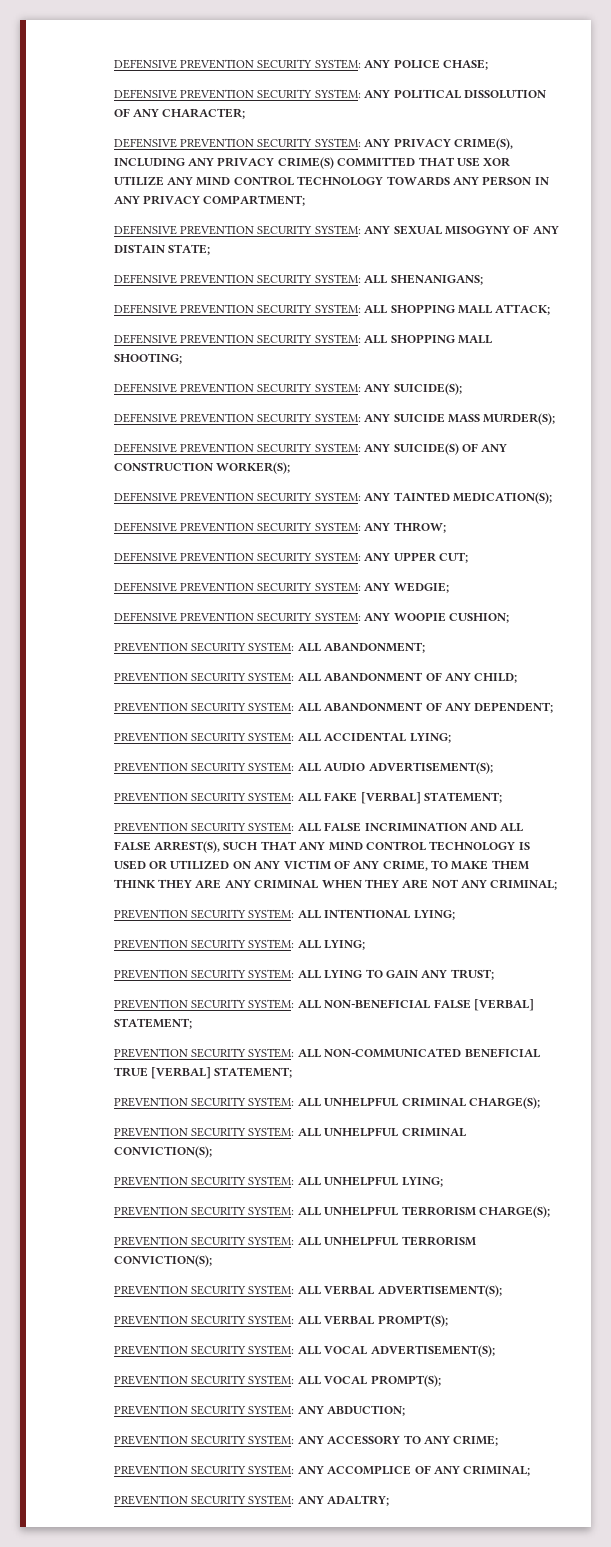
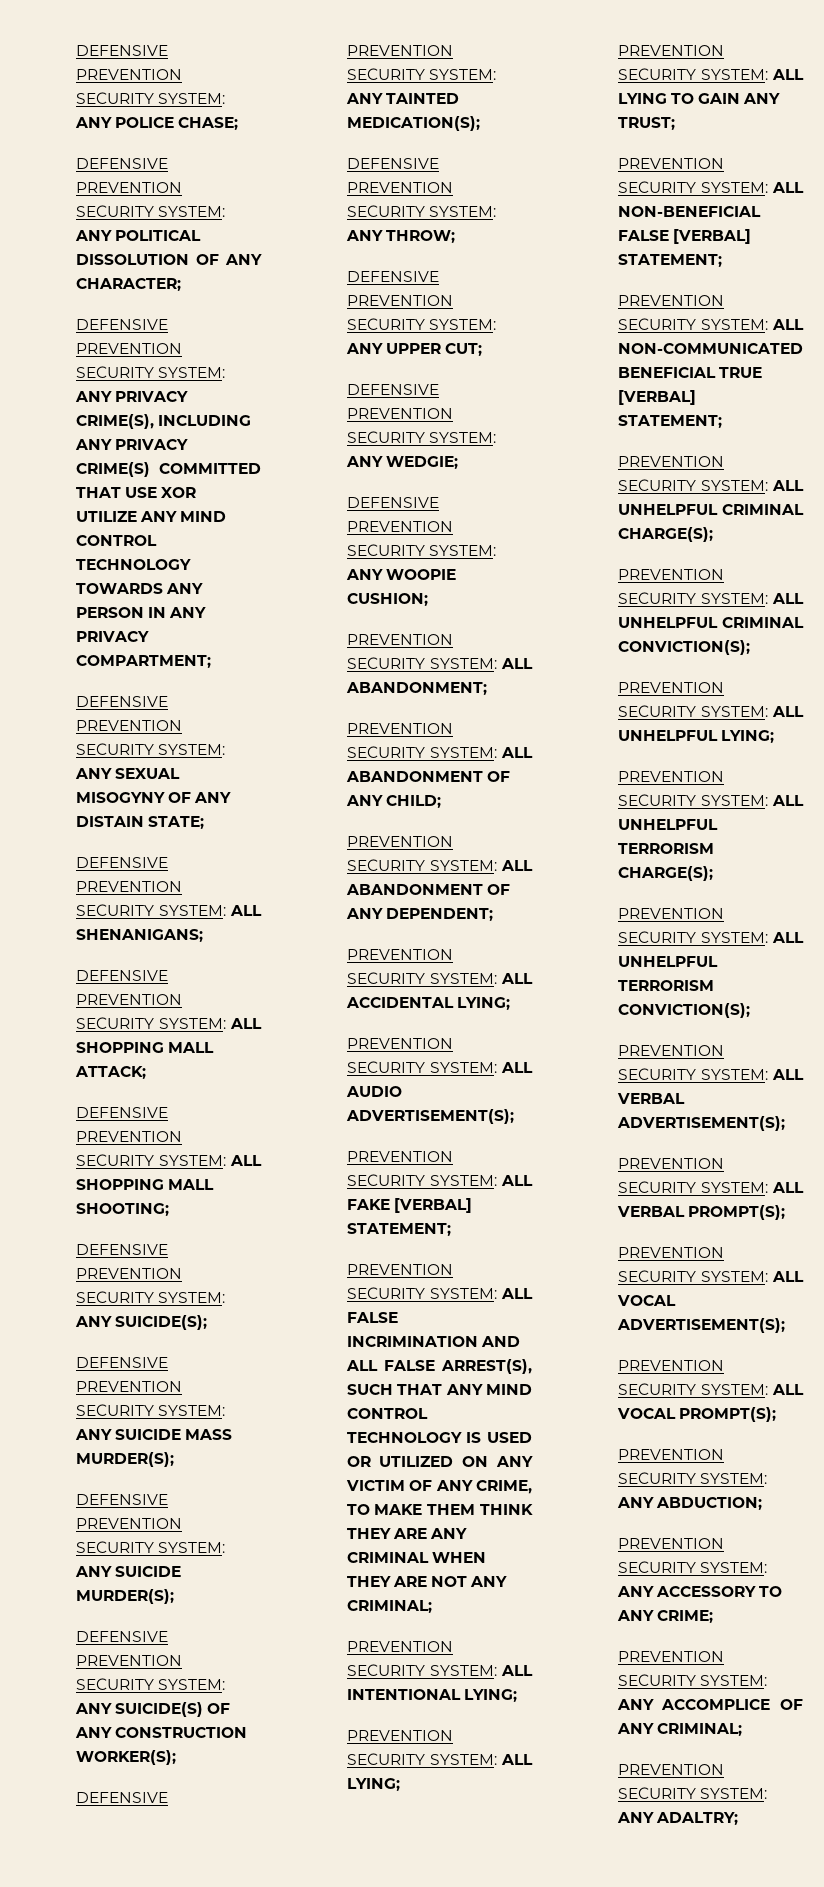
+ DEFENSIVE PREVENTION SECURITY SYSTEM: ANY SUICIDE MURDER(S);

